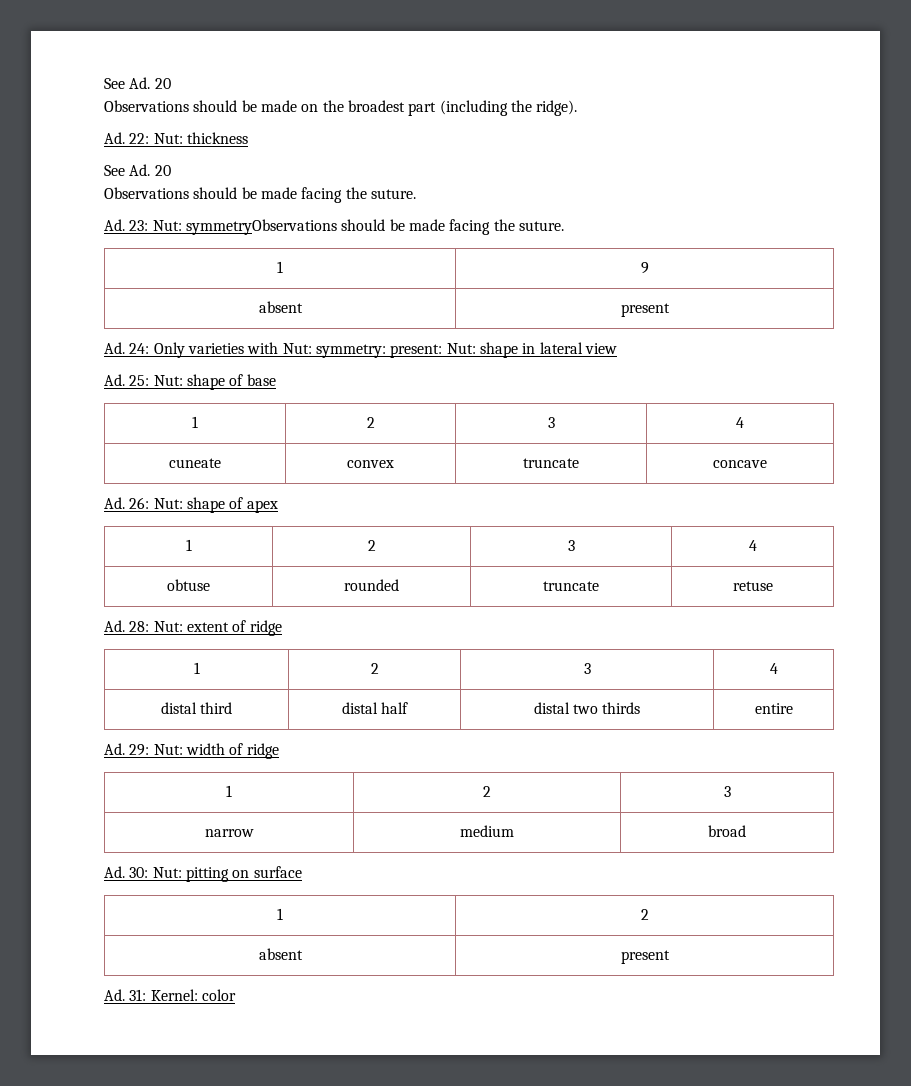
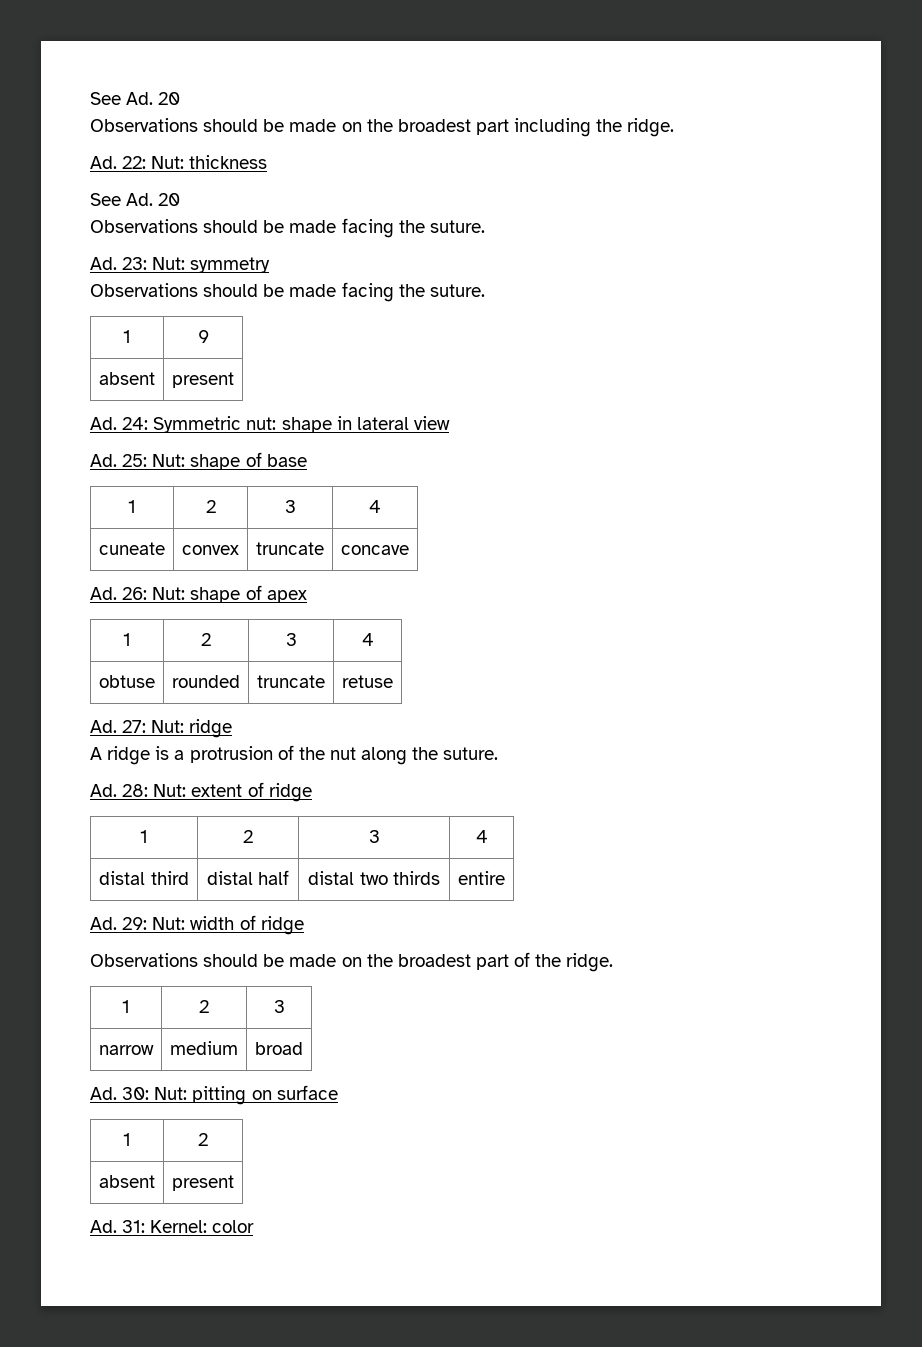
- Observations should be made on the broadest part (including the ridge).
+ Observations should be made on the broadest part including the ridge.
- Ad. 23: Nut: symmetryObservations should be made facing the suture.
+ Ad. 23: Nut: symmetry
+ Observations should be made facing the suture.
- Ad. 24: Only varieties with Nut: symmetry: present: Nut: shape in lateral view
+ Ad. 24: Symmetric nut: shape in lateral view
+ Ad. 27: Nut: ridge
+ A ridge is a protrusion of the nut along the suture.
+ Observations should be made on the broadest part of the ridge.

